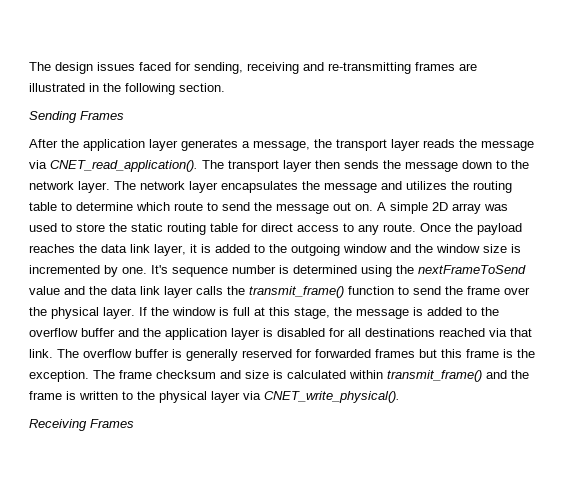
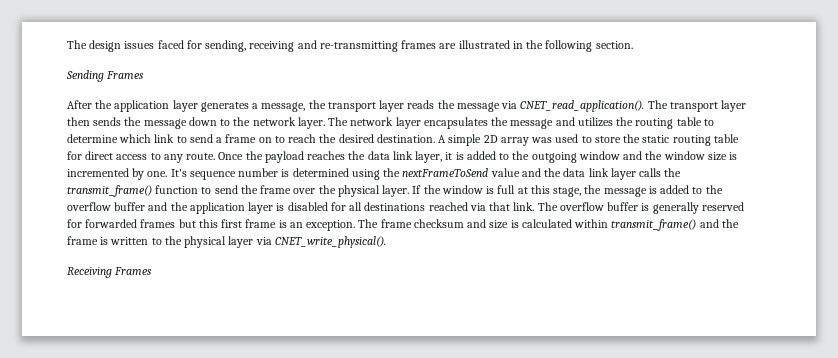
- The network layer encapsulates the message and utilizes the routing table to determine which route to send the message out on.
+ The network layer encapsulates the message and utilizes the routing table to determine which link to send a frame on to reach the desired destination.
- The overflow buffer is generally reserved for forwarded frames but this frame is the exception.
+ The overflow buffer is generally reserved for forwarded frames but this first frame is an exception.

